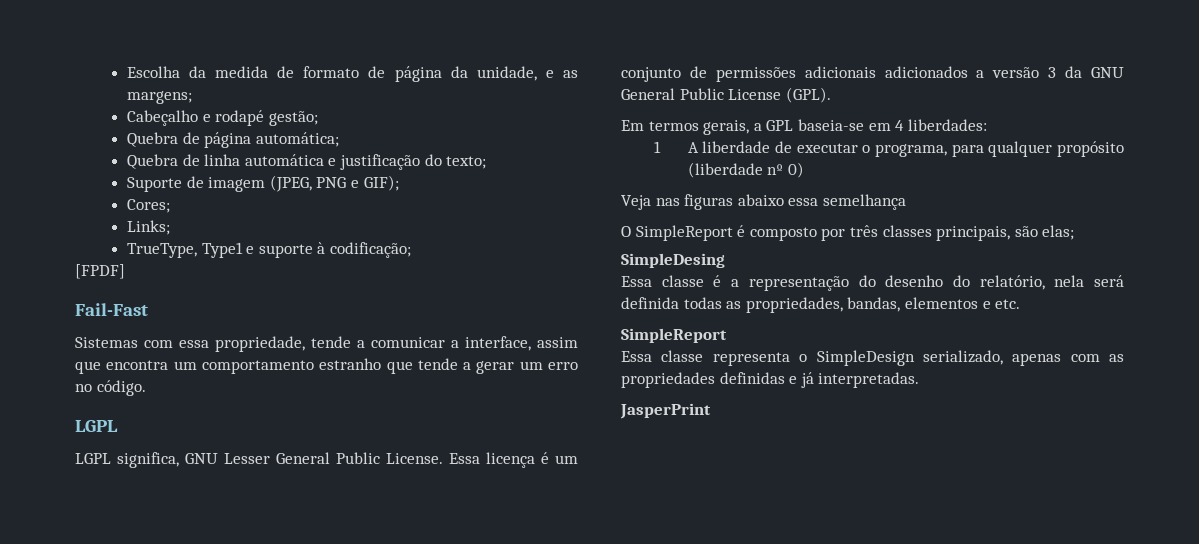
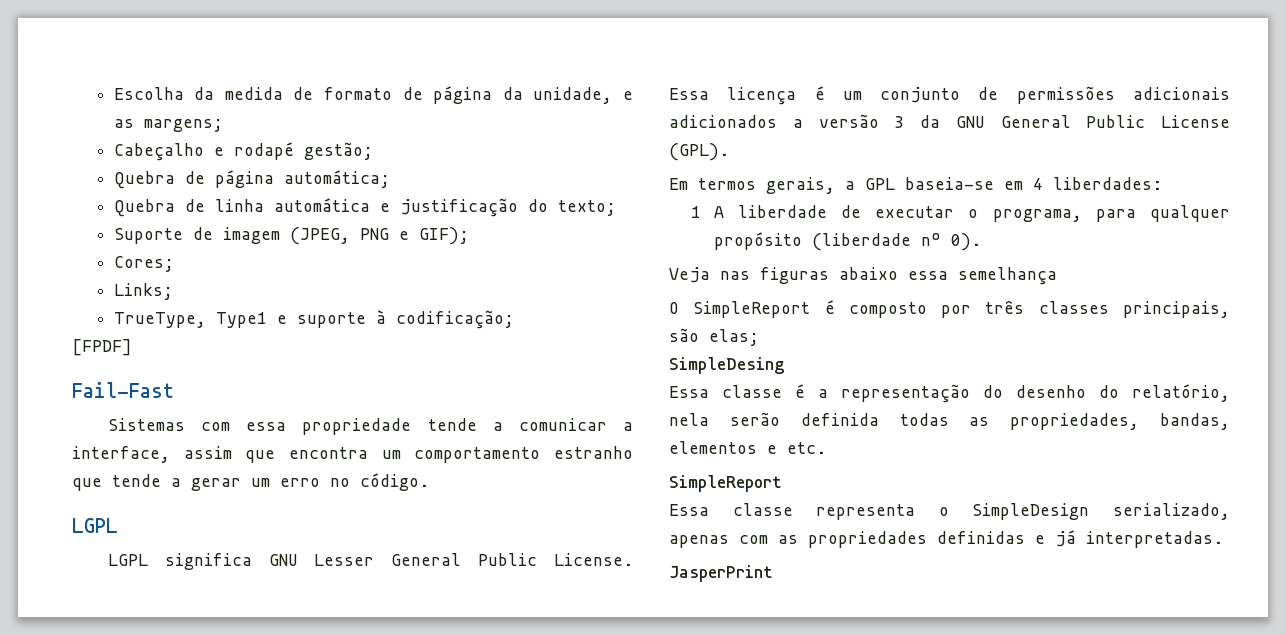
- Sistemas com essa propriedade, tende a comunicar a interface, assim que encontra um comportamento estranho que tende a gerar um erro no código.
+ Sistemas com essa propriedade tende a comunicar a interface, assim que encontra um comportamento estranho que tende a gerar um erro no código.
- LGPL significa, GNU Lesser General Public License.
+ LGPL significa GNU Lesser General Public License.
- 1 A liberdade de executar o programa, para qualquer propósito (liberdade nº 0)
+ 1 A liberdade de executar o programa, para qualquer propósito (liberdade nº 0).
- Essa classe é a representação do desenho do relatório, nela será definida todas as propriedades, bandas, elementos e etc.
+ Essa classe é a representação do desenho do relatório, nela serão definida todas as propriedades, bandas, elementos e etc.

